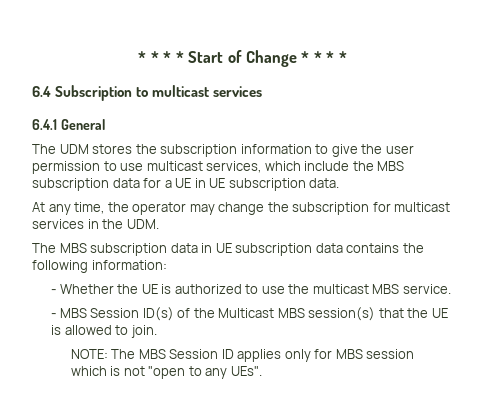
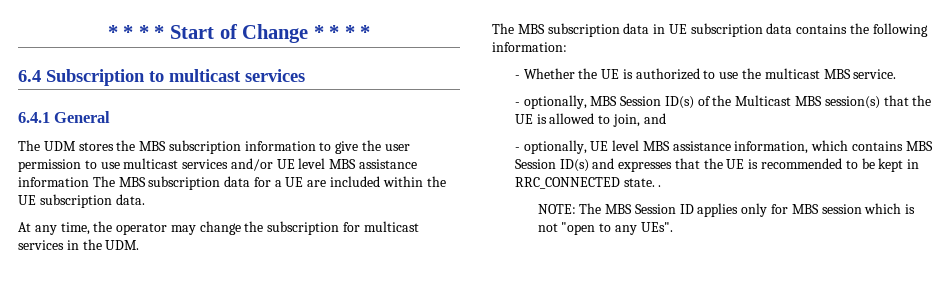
- The UDM stores the subscription information to give the user permission to use multicast services, which include the MBS subscription data for a UE in UE subscription data.
+ The UDM stores the MBS subscription information to give the user permission to use multicast services and/or UE level MBS assistance information The MBS subscription data for a UE are included within the UE subscription data.
- - MBS Session ID(s) of the Multicast MBS session(s) that the UE is allowed to join.
+ - optionally, MBS Session ID(s) of the Multicast MBS session(s) that the UE is allowed to join, and
+ - optionally, UE level MBS assistance information, which contains MBS Session ID(s) and expresses that the UE is recommended to be kept in RRC_CONNECTED state. .

